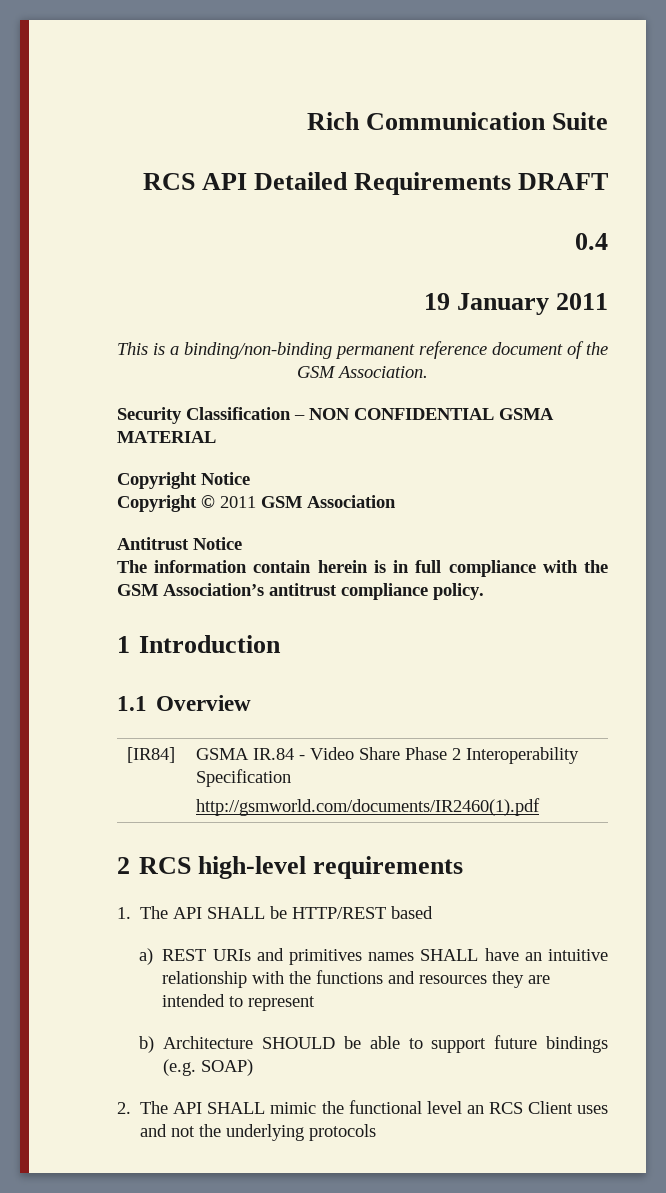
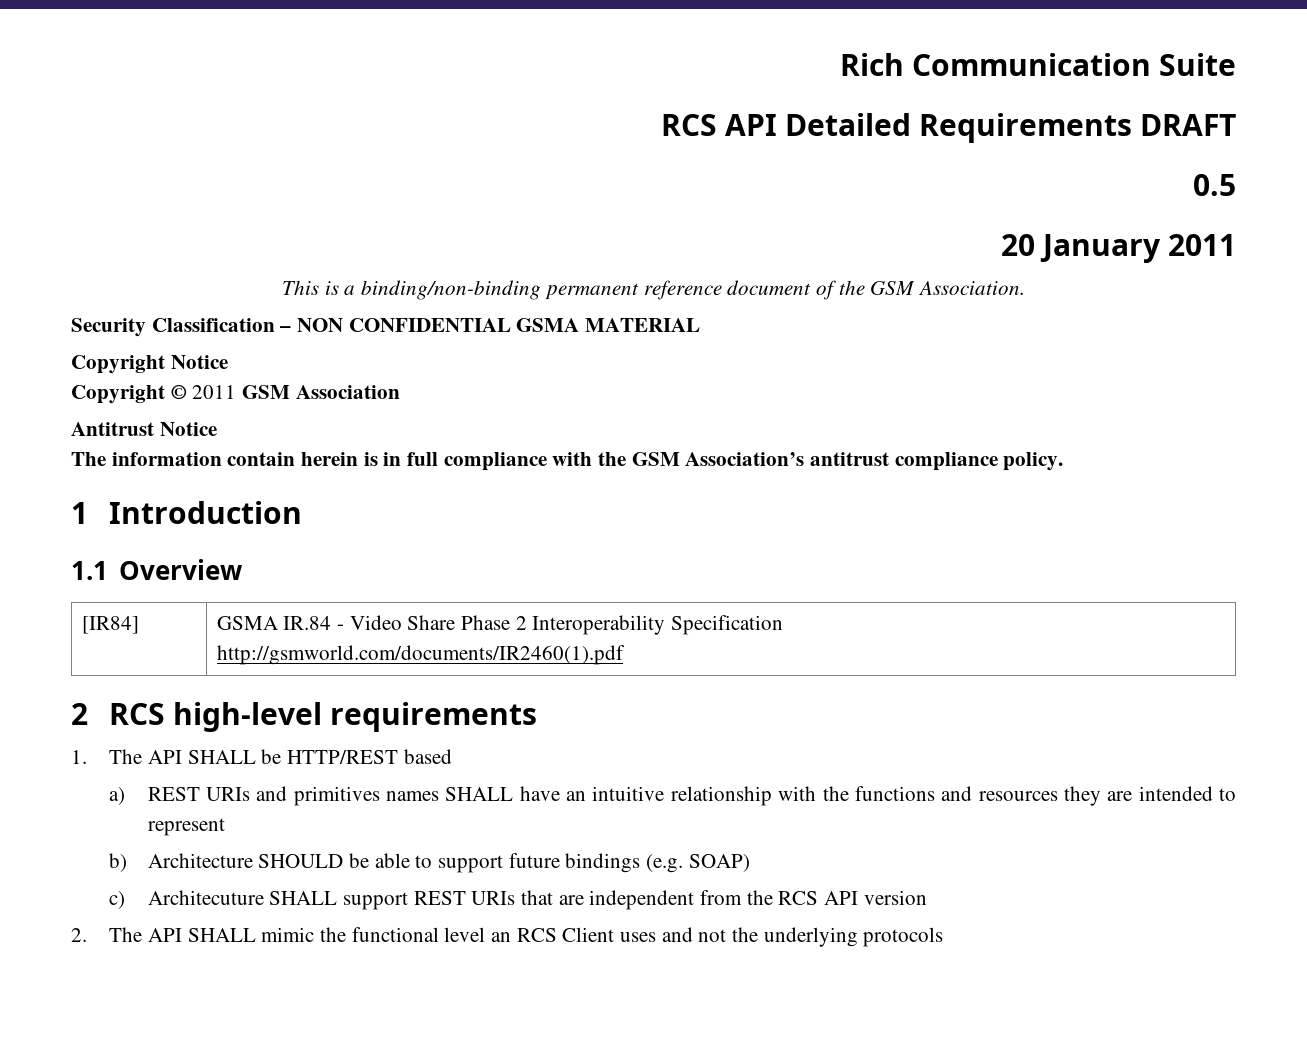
- 0.4
- 19 January 2011
+ 0.5
+ 20 January 2011
+ c) Architecuture SHALL support REST URIs that are independent from the RCS API version

